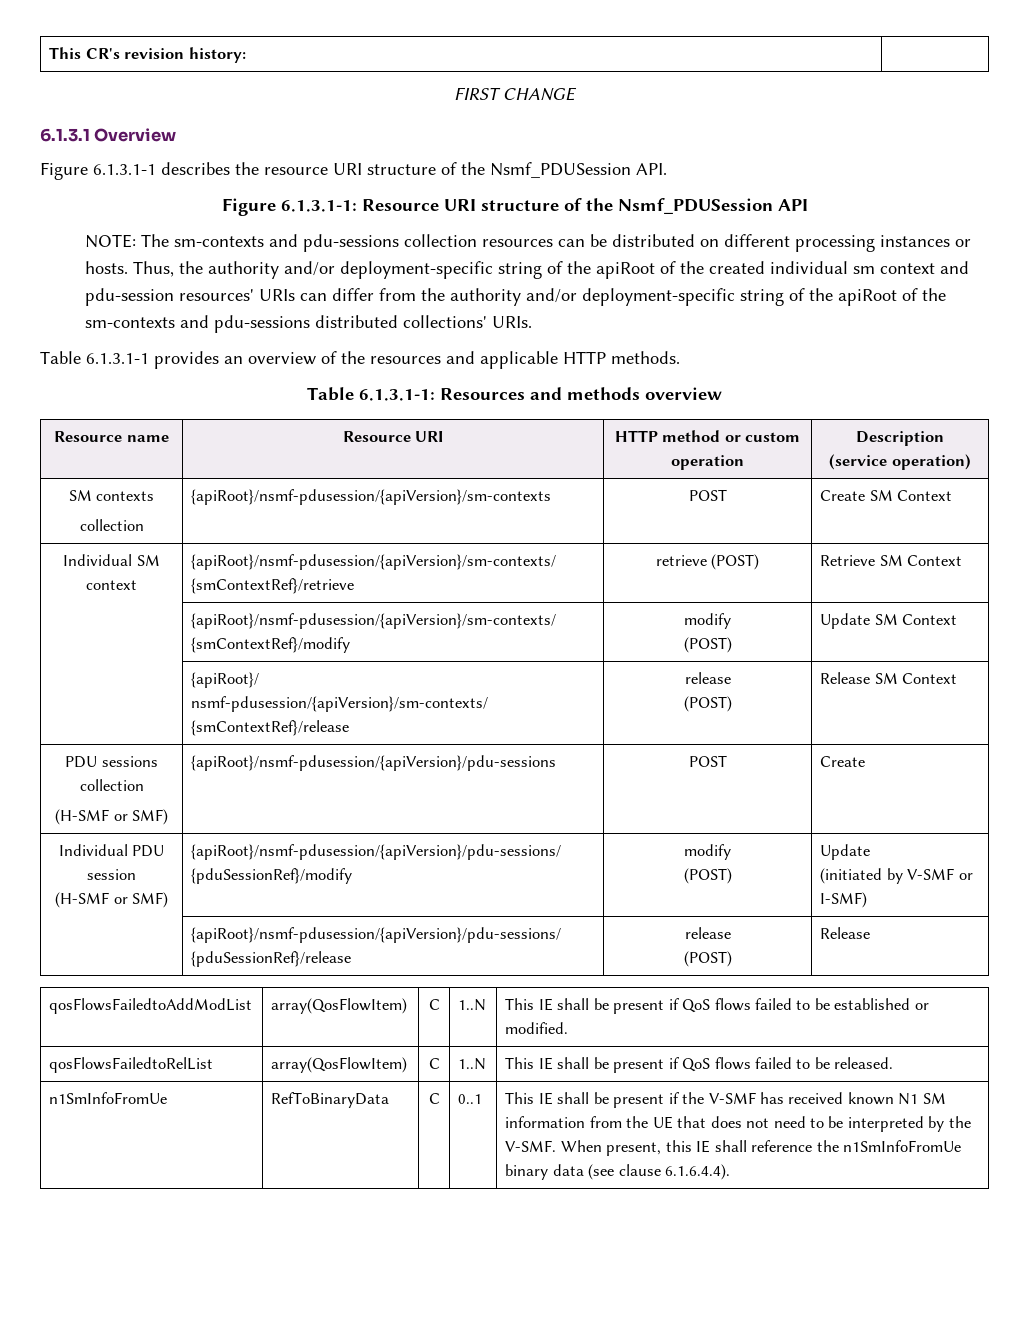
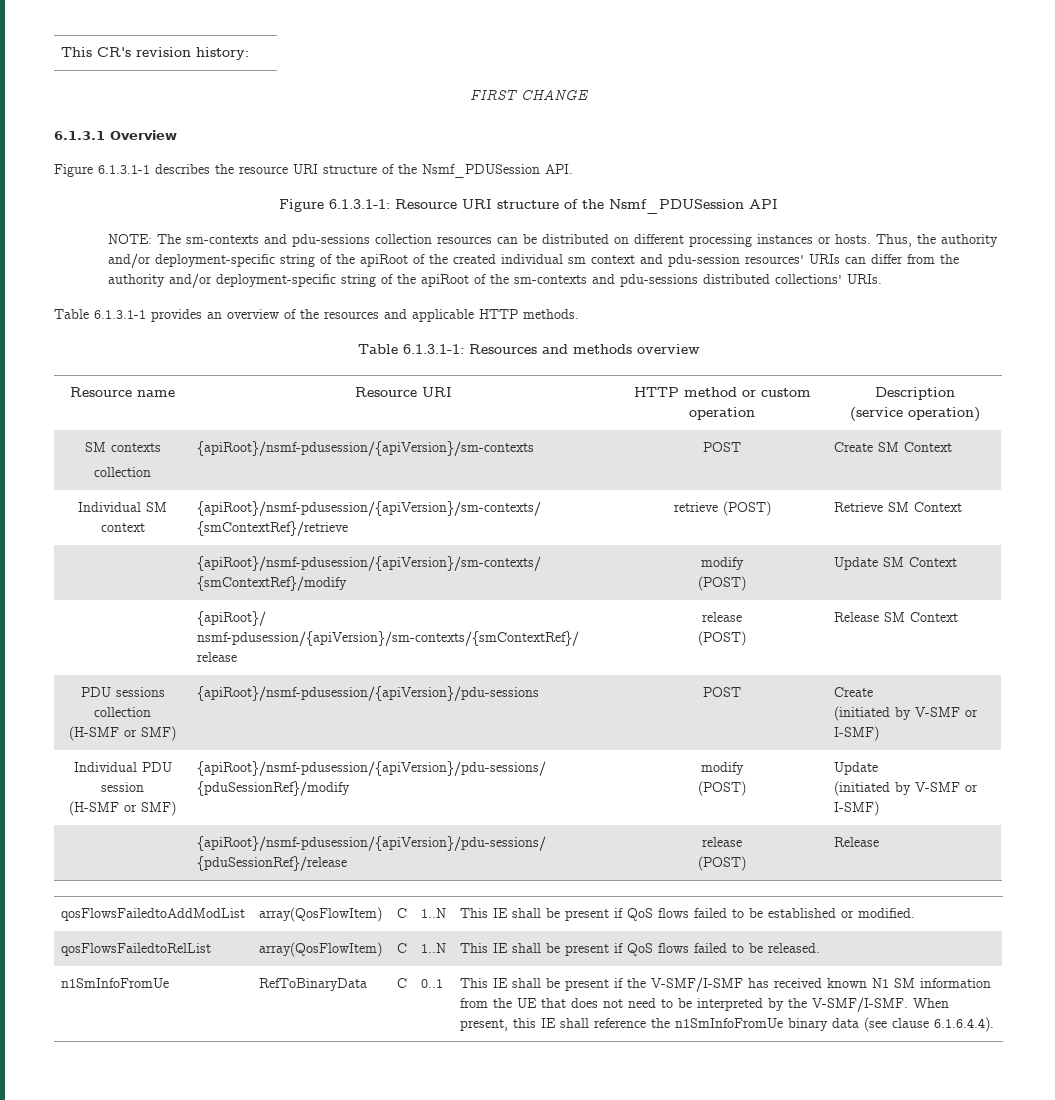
  PDU sessions collection
  (H-SMF or SMF) | {apiRoot}/nsmf-pdusession/{apiVersion}/pdu-sessions | POST | Create
+ (initiated by V-SMF or I-SMF)
- This IE shall be present if the V-SMF has received known N1 SM information from the UE that does not need to be interpreted by the V-SMF.
+ This IE shall be present if the V-SMF/I-SMF has received known N1 SM information from the UE that does not need to be interpreted by the V-SMF/I-SMF.

